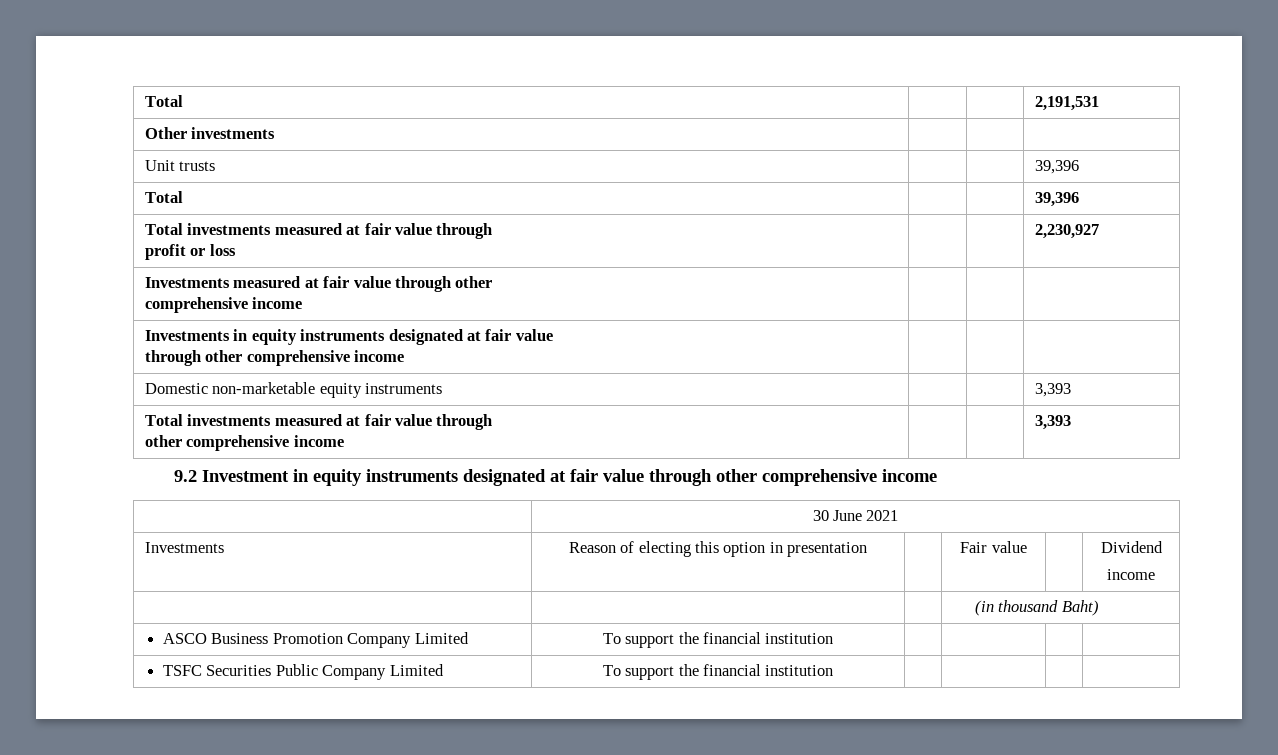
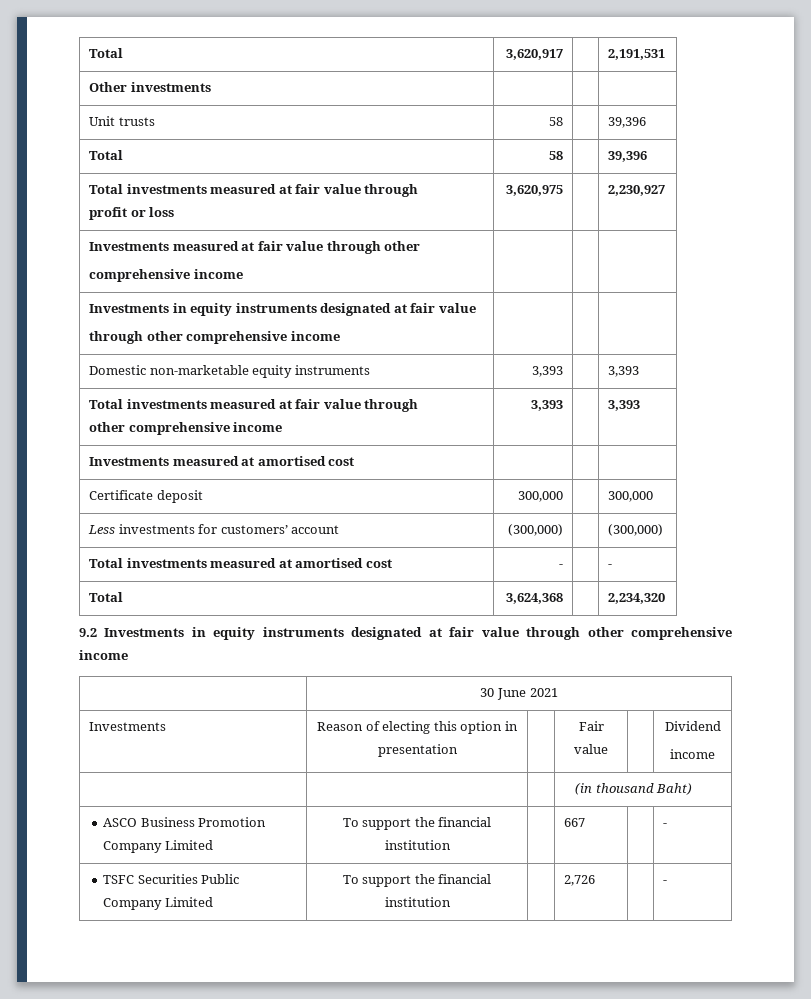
- Total | | | 2,191,531
+ Total | 3,620,917 | | 2,191,531
- Unit trusts | | | 39,396
+ Unit trusts | 58 | | 39,396
- Total | | | 39,396
+ Total | 58 | | 39,396
  Total investments measured at fair value through
- profit or loss | | | 2,230,927
+ profit or loss | 3,620,975 | | 2,230,927
- Domestic non-marketable equity instruments | | | 3,393
+ Domestic non-marketable equity instruments | 3,393 | | 3,393
  Total investments measured at fair value through
- other comprehensive income | | | 3,393
+ other comprehensive income | 3,393 | | 3,393
+ Investments measured at amortised cost | | |
+ Certificate deposit | 300,000 | | 300,000
+ Less investments for customers’ account | (300,000) | | (300,000)
+ Total investments measured at amortised cost | - | | -
+ Total | 3,624,368 | | 2,234,320
- 9.2 Investment in equity instruments designated at fair value through other comprehensive income
+ 9.2 Investments in equity instruments designated at fair value through other comprehensive income
- ASCO Business Promotion Company Limited | To support the financial institution | | | |
+ ASCO Business Promotion Company Limited | To support the financial institution | | 667 | | -
- TSFC Securities Public Company Limited | To support the financial institution | | | |
+ TSFC Securities Public Company Limited | To support the financial institution | | 2,726 | | -

